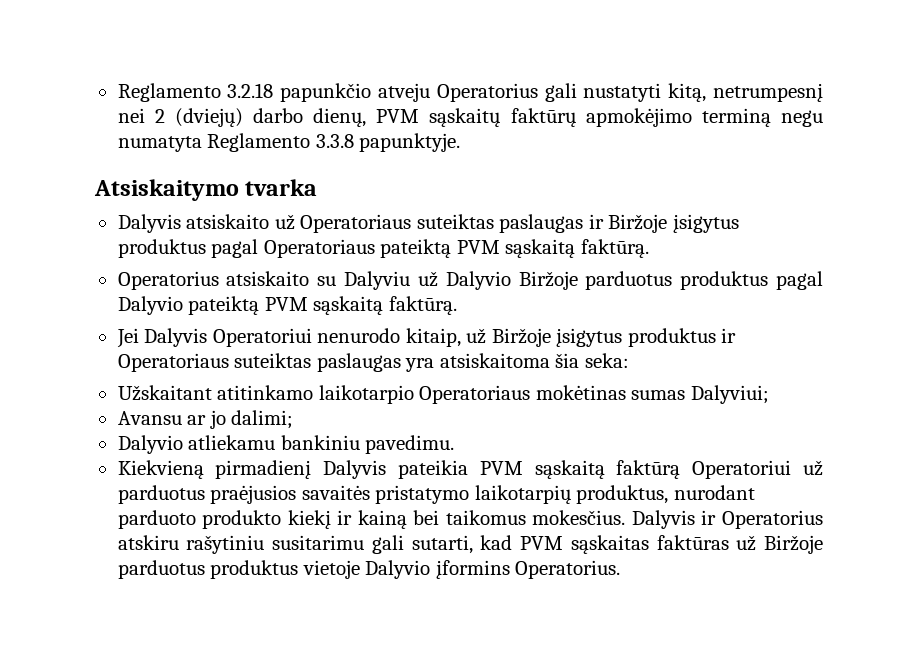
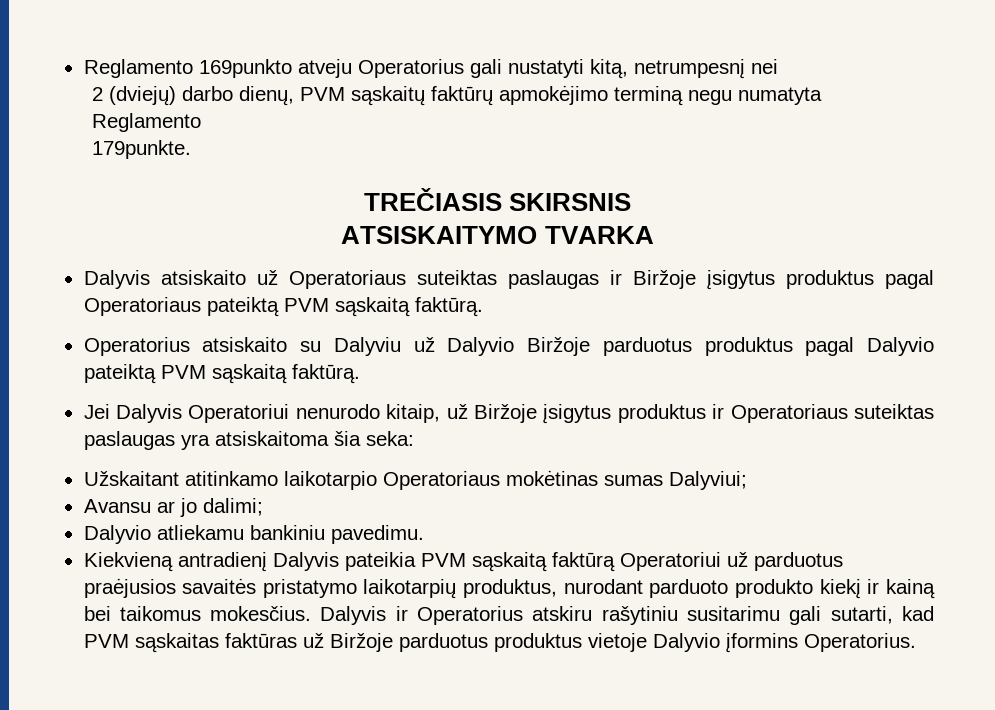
- Reglamento 3.2.18 papunkčio atveju Operatorius gali nustatyti kitą, netrumpesnį nei 2 (dviejų) darbo dienų, PVM sąskaitų faktūrų apmokėjimo terminą negu numatyta Reglamento 3.3.8 papunktyje.
- Atsiskaitymo tvarka
+ Reglamento 169punkto atveju Operatorius gali nustatyti kitą, netrumpesnį nei
+ 2 (dviejų) darbo dienų, PVM sąskaitų faktūrų apmokėjimo terminą negu numatyta Reglamento
+ 179punkte.
+ TREČIASIS SKIRSNIS
+ ATSISKAITYMO TVARKA
- Kiekvieną pirmadienį Dalyvis pateikia PVM sąskaitą faktūrą Operatoriui už parduotus praėjusios savaitės pristatymo laikotarpių produktus, nurodant parduoto produkto kiekį ir kainą bei taikomus mokesčius.
+ Kiekvieną antradienį Dalyvis pateikia PVM sąskaitą faktūrą Operatoriui už parduotus praėjusios savaitės pristatymo laikotarpių produktus, nurodant parduoto produkto kiekį ir kainą bei taikomus mokesčius.

